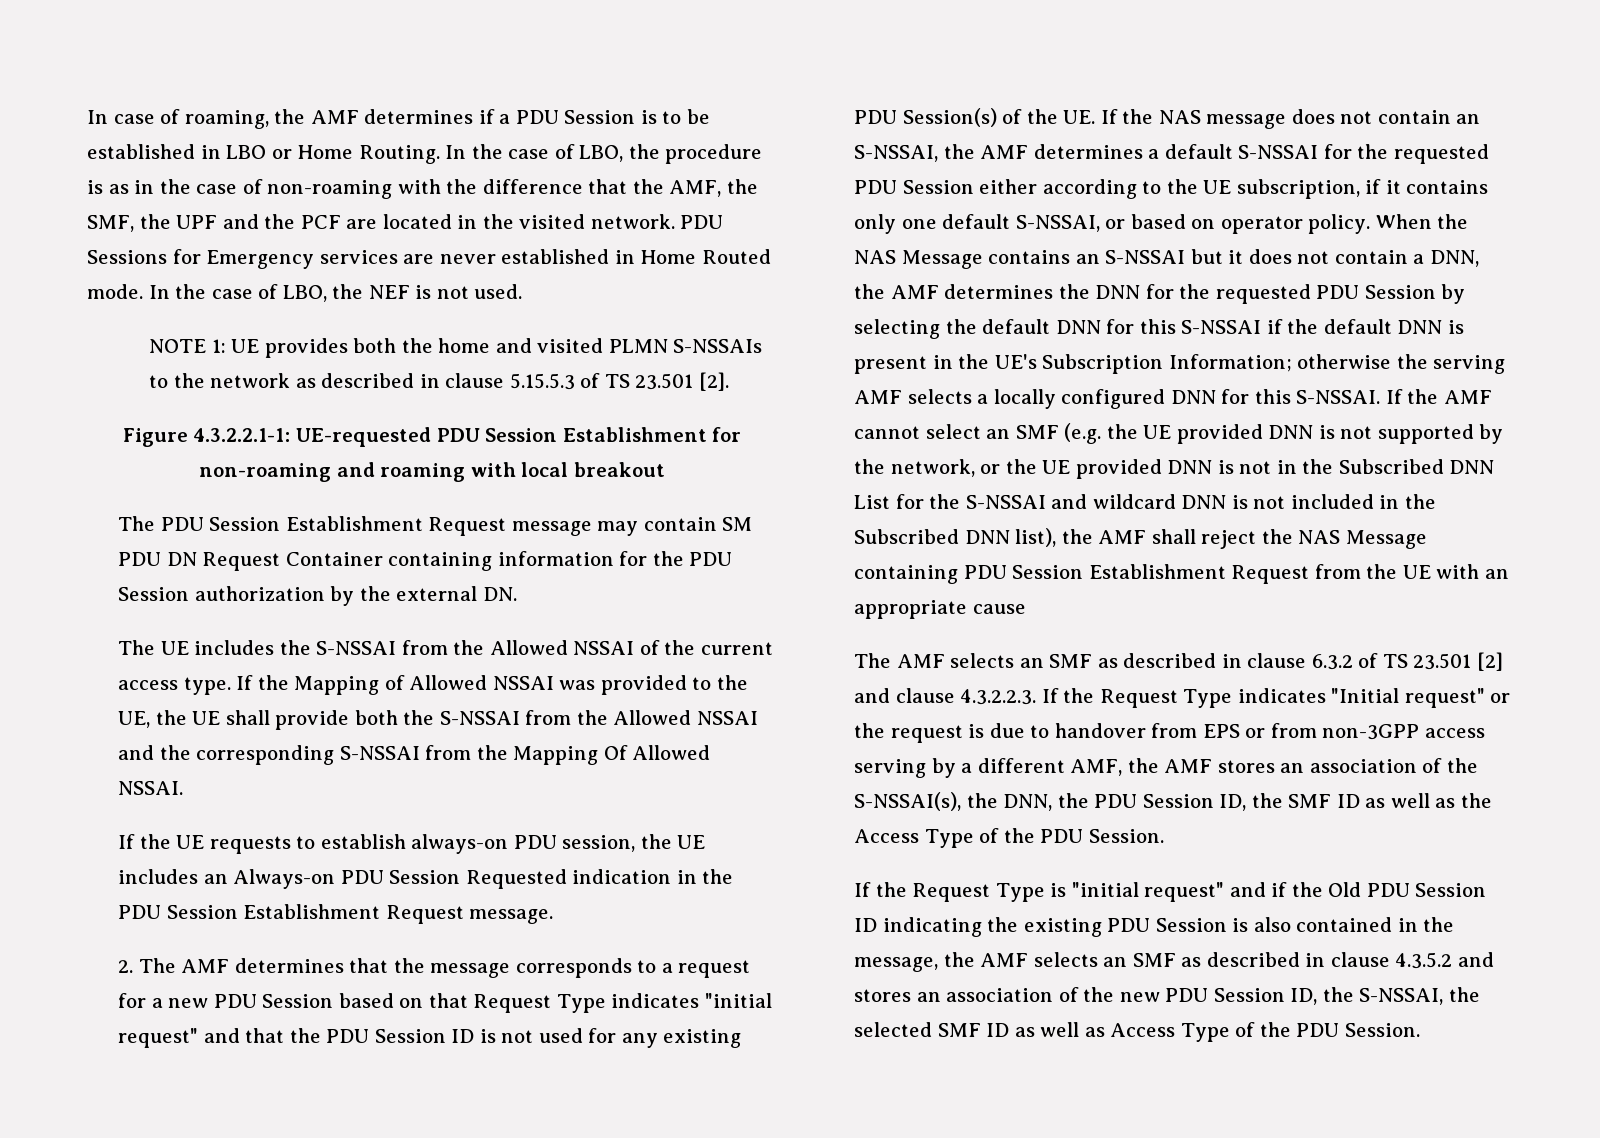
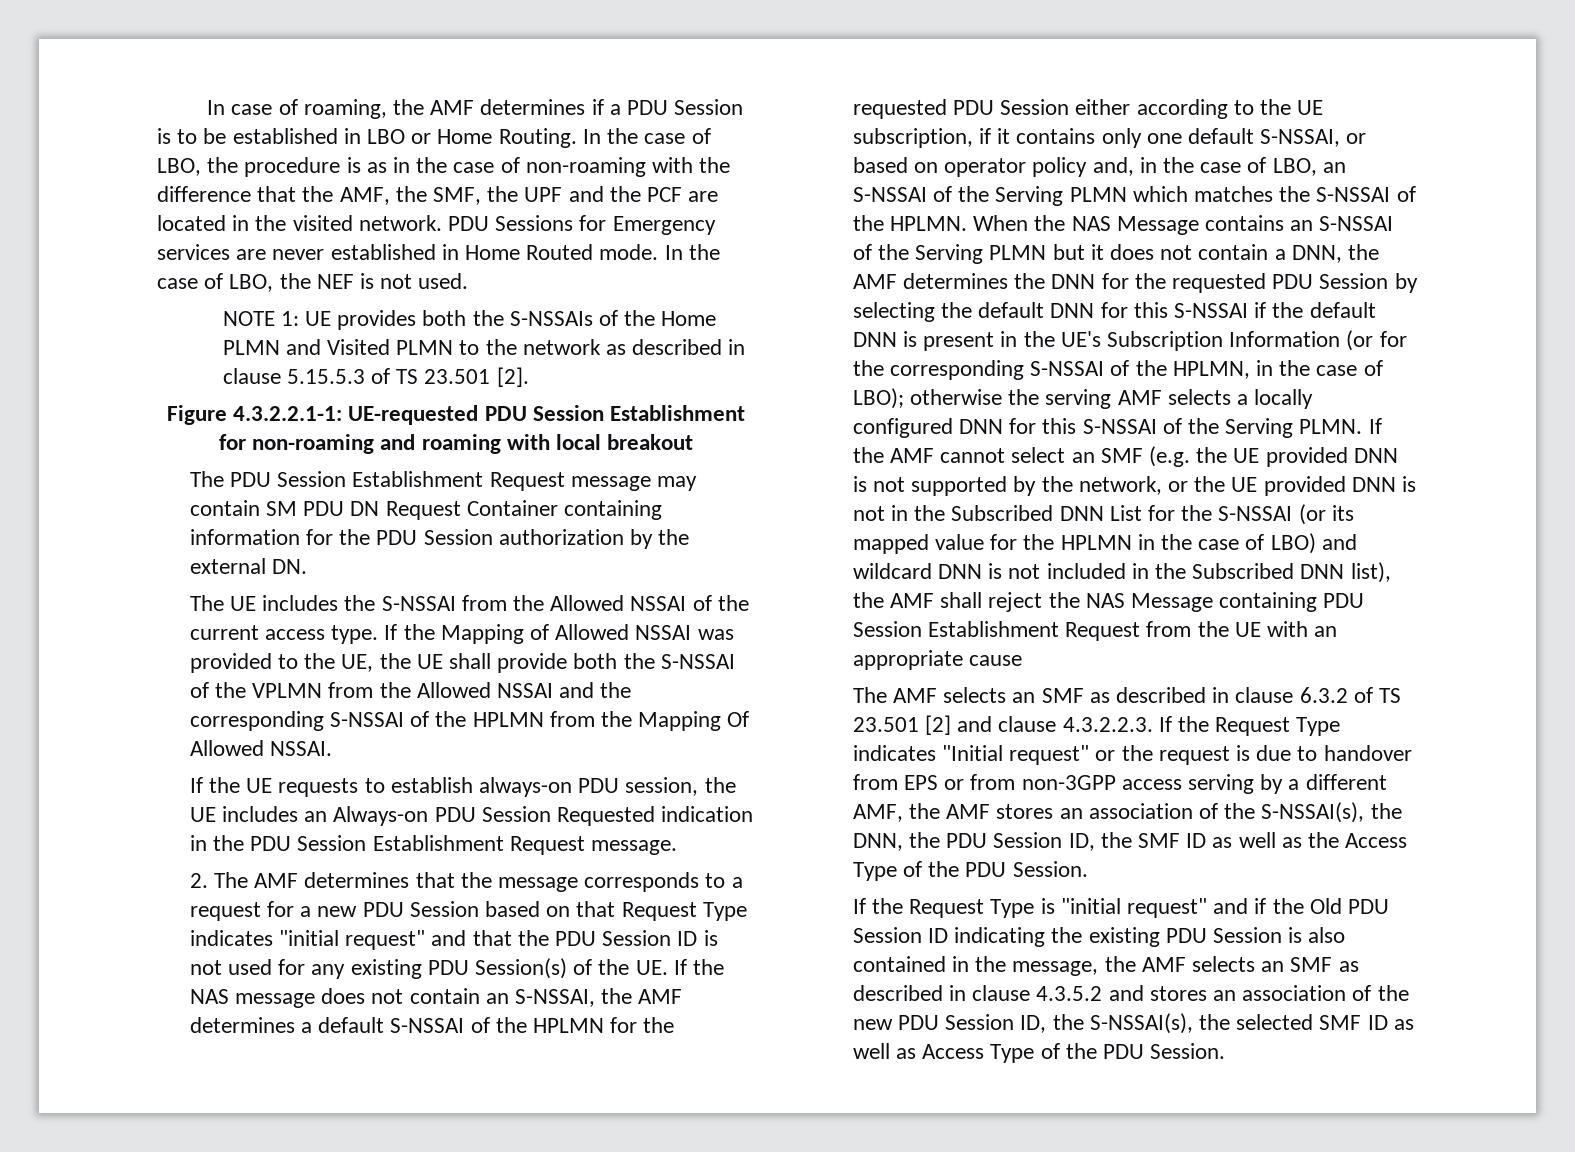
- NOTE 1: UE provides both the home and visited PLMN S-NSSAIs to the network as described in clause 5.15.5.3 of TS 23.501 [2].
+ NOTE 1: UE provides both the S-NSSAIs of the Home PLMN and Visited PLMN to the network as described in clause 5.15.5.3 of TS 23.501 [2].
- If the Mapping of Allowed NSSAI was provided to the UE, the UE shall provide both the S-NSSAI from the Allowed NSSAI and the corresponding S-NSSAI from the Mapping Of Allowed NSSAI.
+ If the Mapping of Allowed NSSAI was provided to the UE, the UE shall provide both the S-NSSAI of the VPLMN from the Allowed NSSAI and the corresponding S-NSSAI of the HPLMN from the Mapping Of Allowed NSSAI.
- 2. The AMF determines that the message corresponds to a request for a new PDU Session based on that Request Type indicates "initial request" and that the PDU Session ID is not used for any existing PDU Session(s) of the UE. If the NAS message does not contain an S-NSSAI, the AMF determines a default S-NSSAI for the requested PDU Session either according to the UE subscription, if it contains only one default S-NSSAI, or based on operator policy.
+ 2. The AMF determines that the message corresponds to a request for a new PDU Session based on that Request Type indicates "initial request" and that the PDU Session ID is not used for any existing PDU Session(s) of the UE. If the NAS message does not contain an S-NSSAI, the AMF determines a default S-NSSAI of the HPLMN for the requested PDU Session either according to the UE subscription, if it contains only one default S-NSSAI, or based on operator policy and, in the case of LBO, an S-NSSAI of the Serving PLMN which matches the S-NSSAI of the HPLMN.
- When the NAS Message contains an S-NSSAI but it does not contain a DNN, the AMF determines the DNN for the requested PDU Session by selecting the default DNN for this S-NSSAI if the default DNN is present in the UE's Subscription Information; otherwise the serving AMF selects a locally configured DNN for this S-NSSAI.
+ When the NAS Message contains an S-NSSAI of the Serving PLMN but it does not contain a DNN, the AMF determines the DNN for the requested PDU Session by selecting the default DNN for this S-NSSAI if the default DNN is present in the UE's Subscription Information (or for the corresponding S-NSSAI of the HPLMN, in the case of LBO); otherwise the serving AMF selects a locally configured DNN for this S-NSSAI of the Serving PLMN.
- If the AMF cannot select an SMF (e.g. the UE provided DNN is not supported by the network, or the UE provided DNN is not in the Subscribed DNN List for the S-NSSAI and wildcard DNN is not included in the Subscribed DNN list), the AMF shall reject the NAS Message containing PDU Session Establishment Request from the UE with an appropriate cause
+ If the AMF cannot select an SMF (e.g. the UE provided DNN is not supported by the network, or the UE provided DNN is not in the Subscribed DNN List for the S-NSSAI (or its mapped value for the HPLMN in the case of LBO) and wildcard DNN is not included in the Subscribed DNN list), the AMF shall reject the NAS Message containing PDU Session Establishment Request from the UE with an appropriate cause
- If the Request Type is "initial request" and if the Old PDU Session ID indicating the existing PDU Session is also contained in the message, the AMF selects an SMF as described in clause 4.3.5.2 and stores an association of the new PDU Session ID, the S-NSSAI, the selected SMF ID as well as Access Type of the PDU Session.
+ If the Request Type is "initial request" and if the Old PDU Session ID indicating the existing PDU Session is also contained in the message, the AMF selects an SMF as described in clause 4.3.5.2 and stores an association of the new PDU Session ID, the S-NSSAI(s), the selected SMF ID as well as Access Type of the PDU Session.

